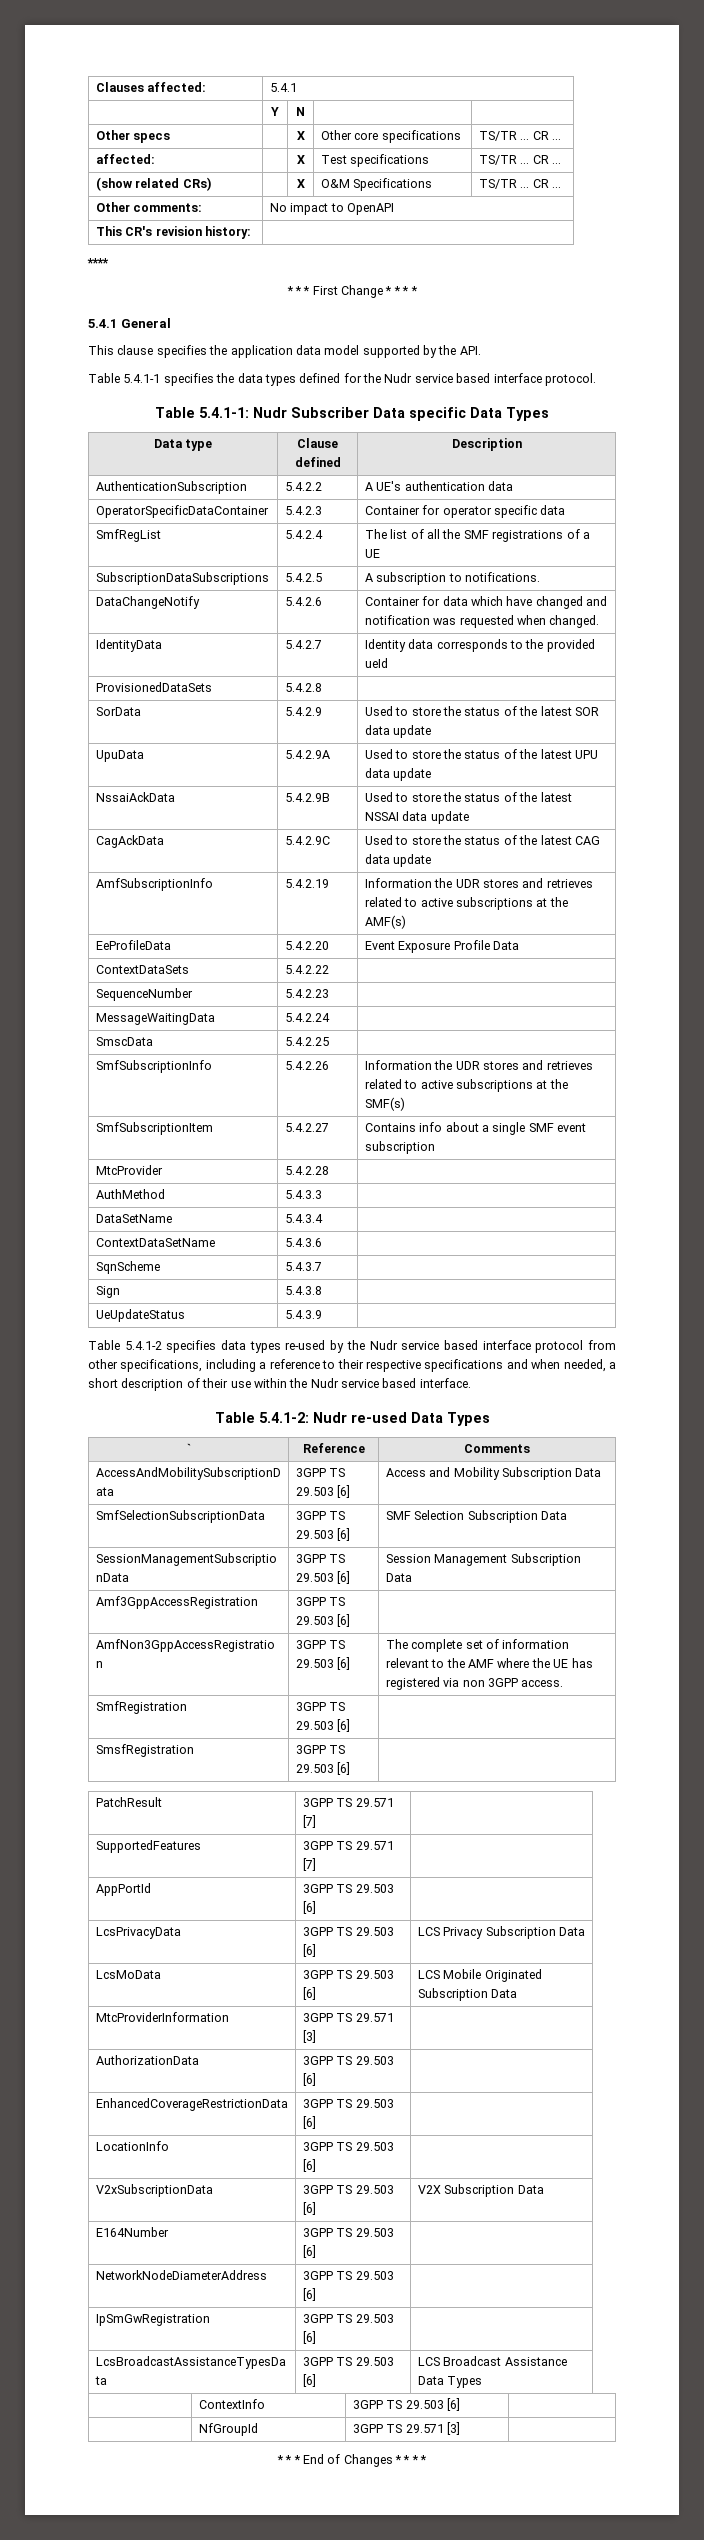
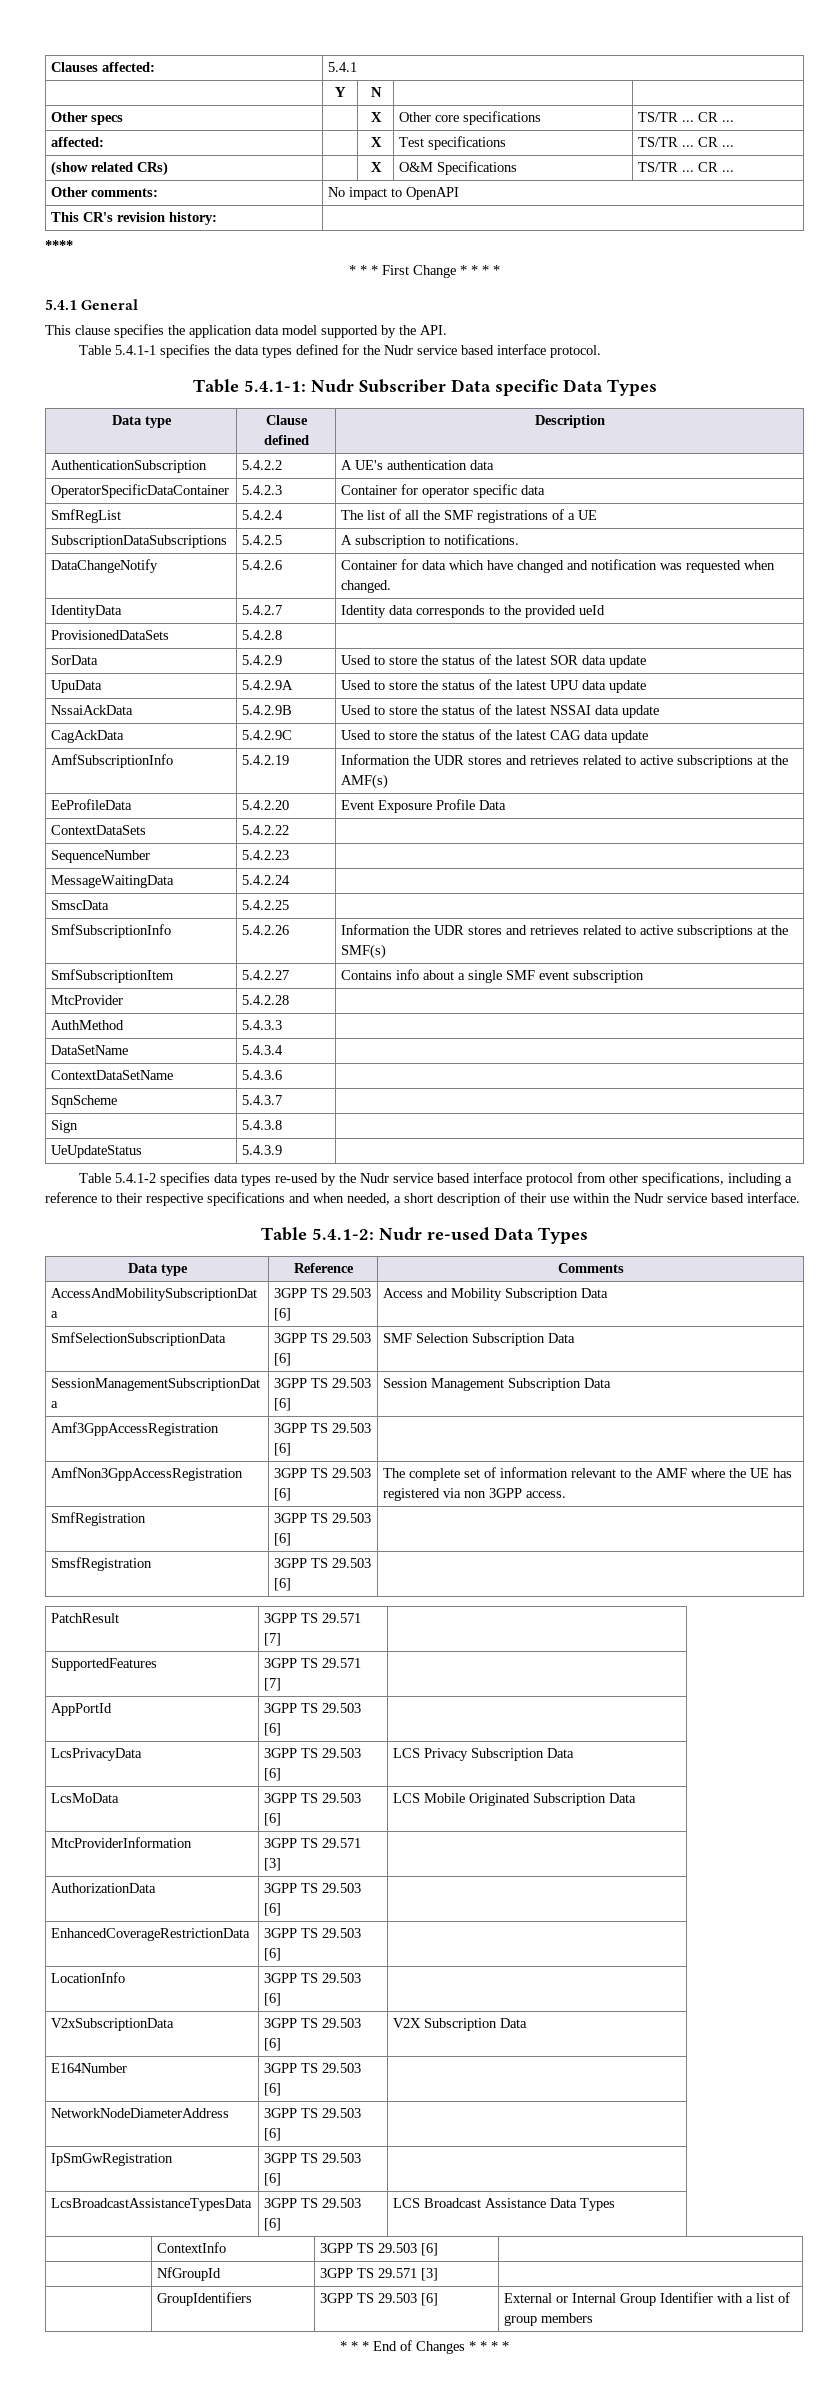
- ` | Reference | Comments
+ Data type | Reference | Comments
+ | GroupIdentifiers | 3GPP TS 29.503 [6] | External or Internal Group Identifier with a list of group members

